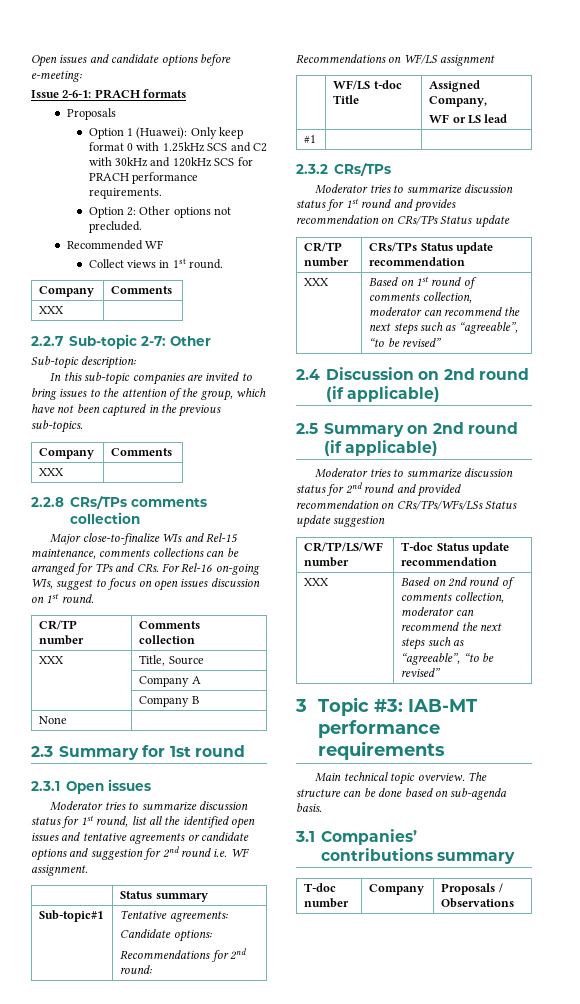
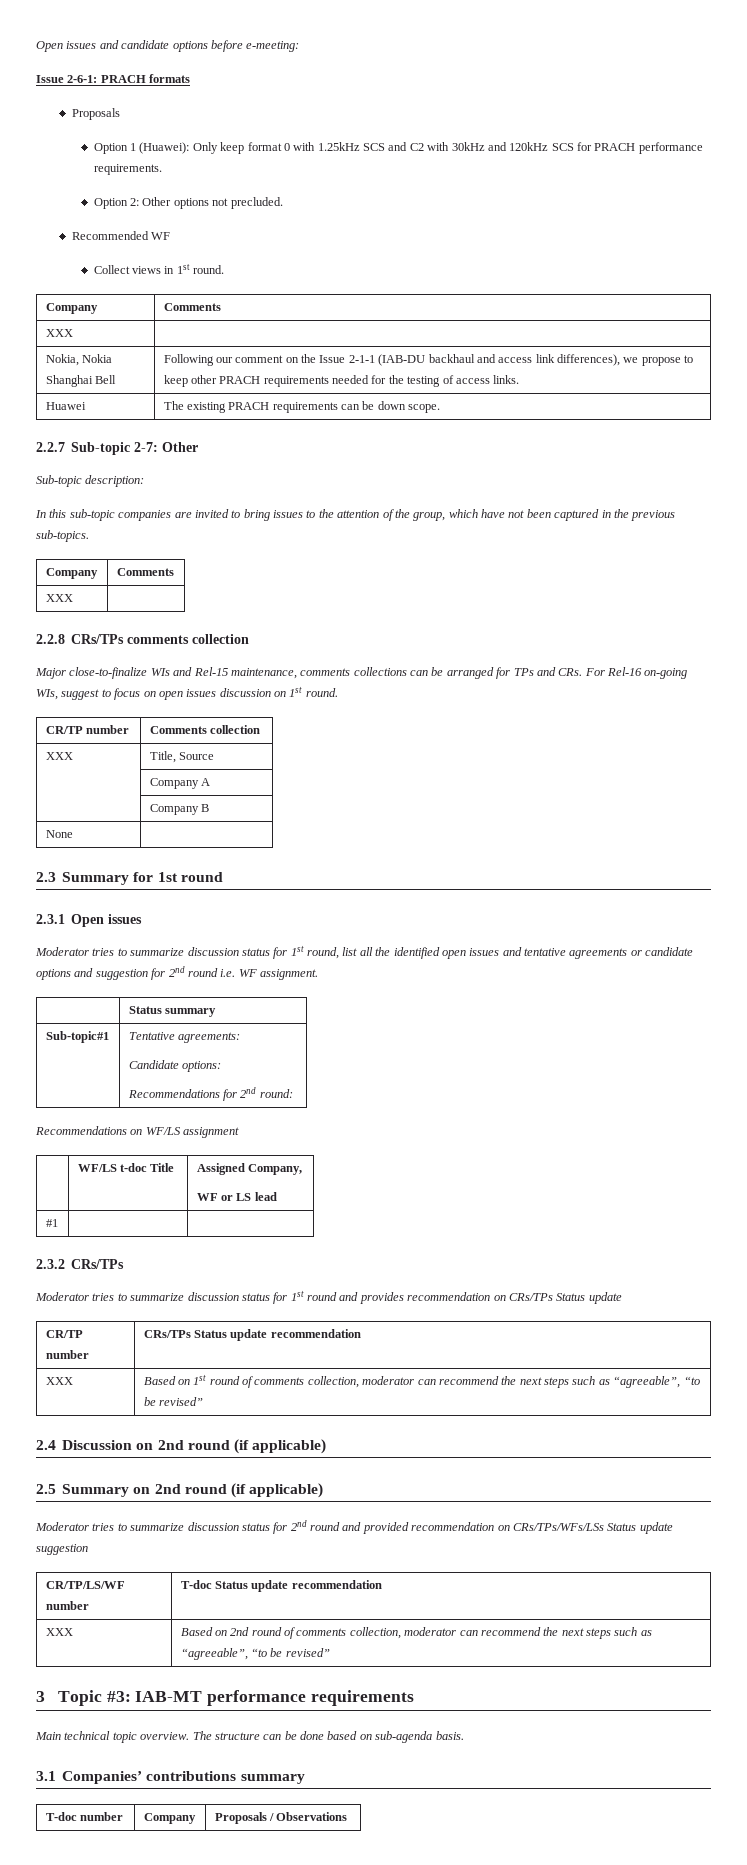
+ Nokia, Nokia Shanghai Bell | Following our comment on the Issue 2-1-1 (IAB-DU backhaul and access link differences), we propose to keep other PRACH requirements needed for the testing of access links.
+ Huawei | The existing PRACH requirements can be down scope.

